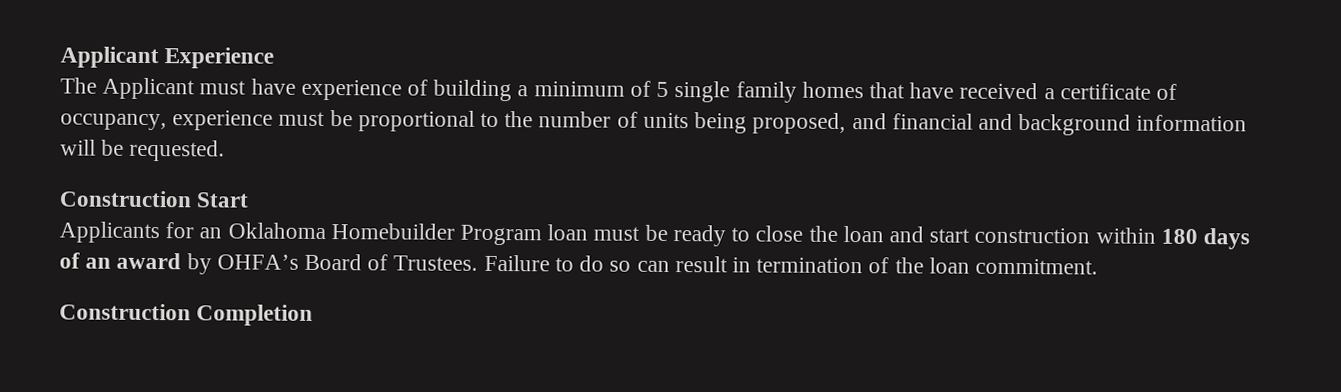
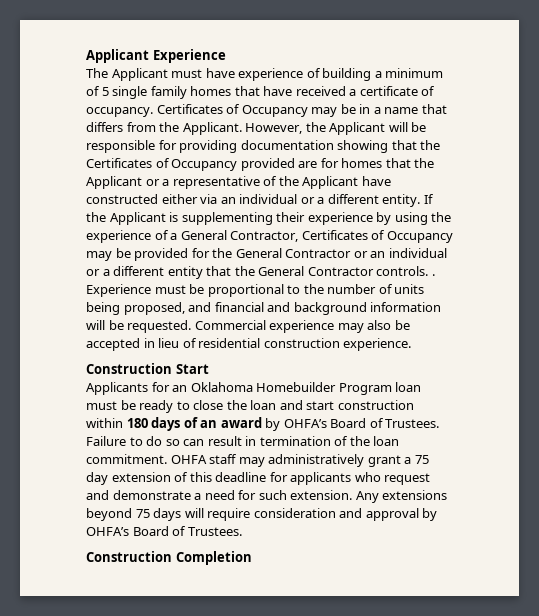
- The Applicant must have experience of building a minimum of 5 single family homes that have received a certificate of occupancy, experience must be proportional to the number of units being proposed, and financial and background information will be requested.
+ The Applicant must have experience of building a minimum of 5 single family homes that have received a certificate of occupancy. Certificates of Occupancy may be in a name that differs from the Applicant. However, the Applicant will be responsible for providing documentation showing that the Certificates of Occupancy provided are for homes that the Applicant or a representative of the Applicant have constructed either via an individual or a different entity. If the Applicant is supplementing their experience by using the experience of a General Contractor, Certificates of Occupancy may be provided for the General Contractor or an individual or a different entity that the General Contractor controls. . Experience must be proportional to the number of units being proposed, and financial and background information will be requested. Commercial experience may also be accepted in lieu of residential construction experience.
+ OHFA staff may administratively grant a 75 day extension of this deadline for applicants who request and demonstrate a need for such extension. Any extensions beyond 75 days will require consideration and approval by OHFA’s Board of Trustees.

